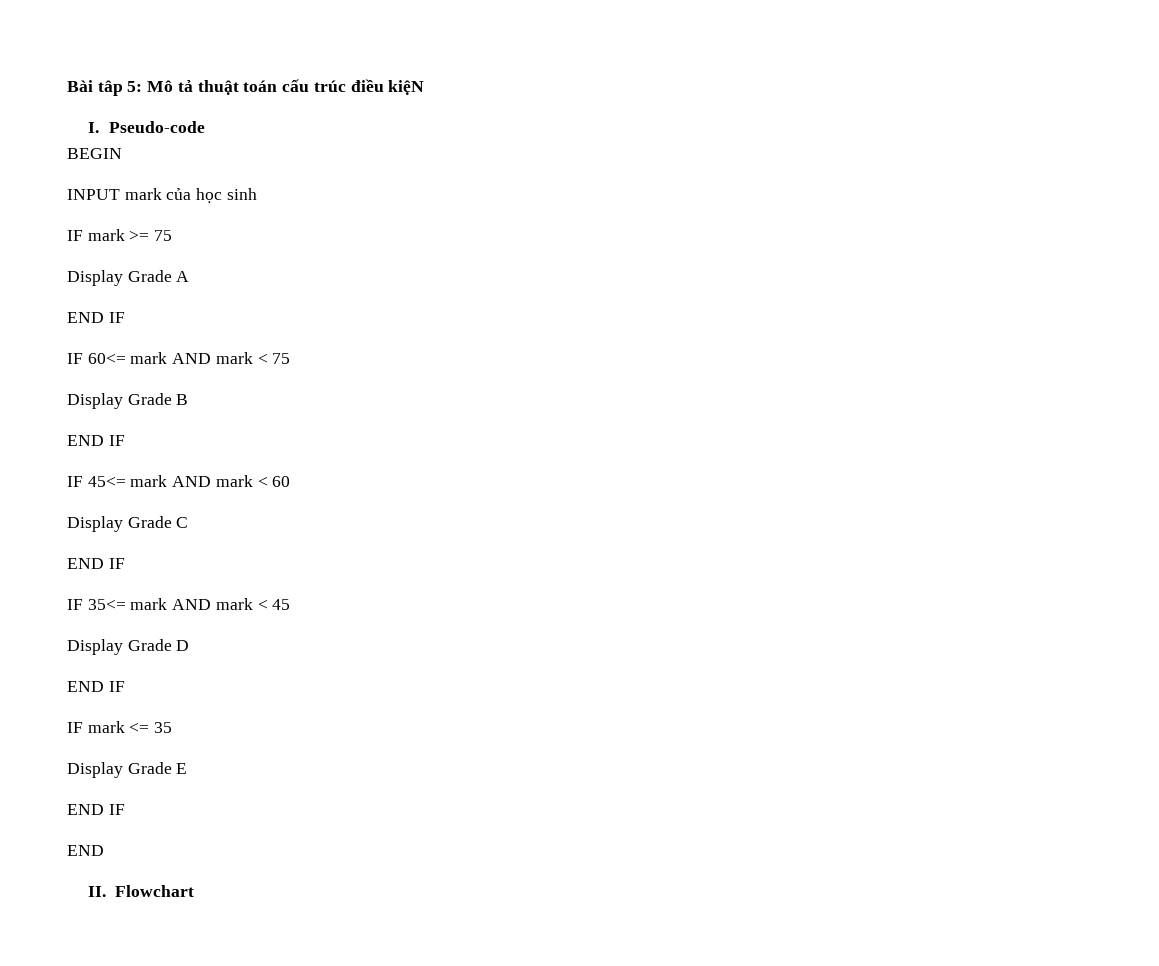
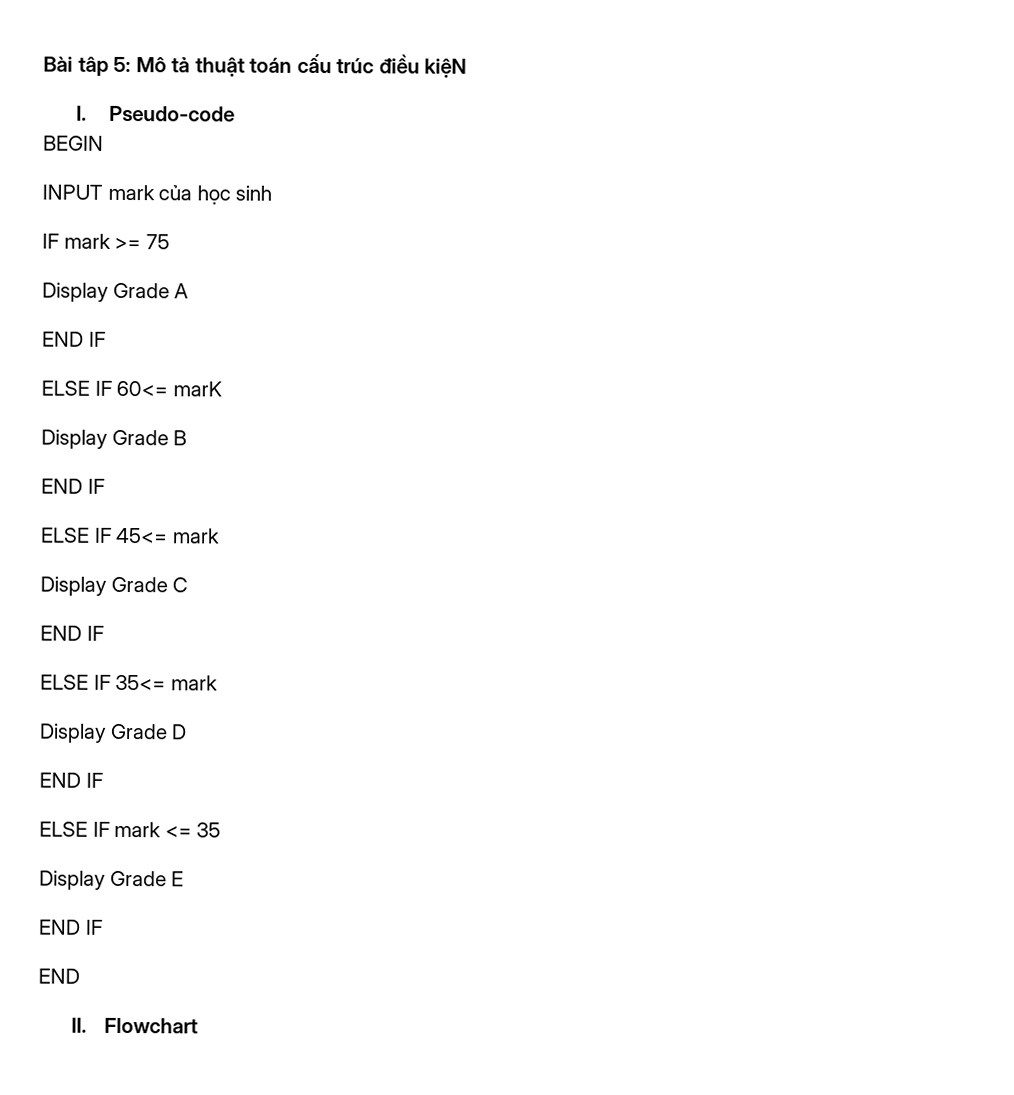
- IF 60<= mark AND mark < 75
+ ELSE IF 60<= marK
- IF 45<= mark AND mark < 60
+ ELSE IF 45<= mark
- IF 35<= mark AND mark < 45
+ ELSE IF 35<= mark
- IF mark <= 35
+ ELSE IF mark <= 35

